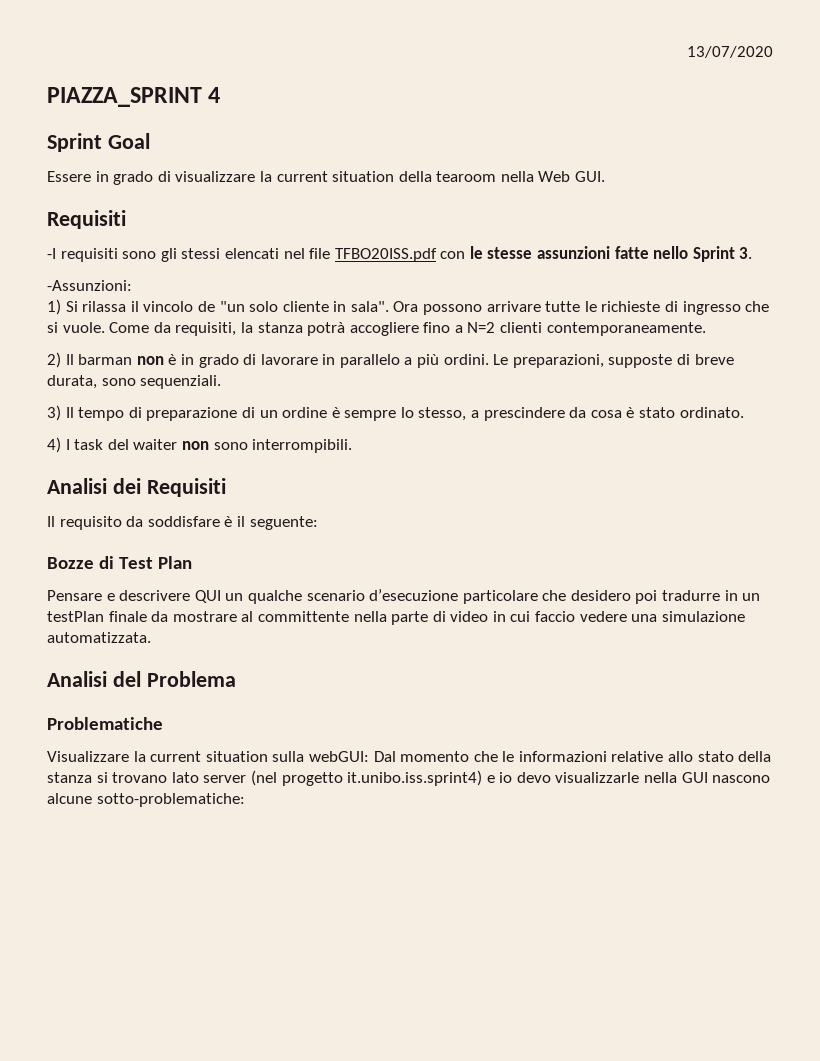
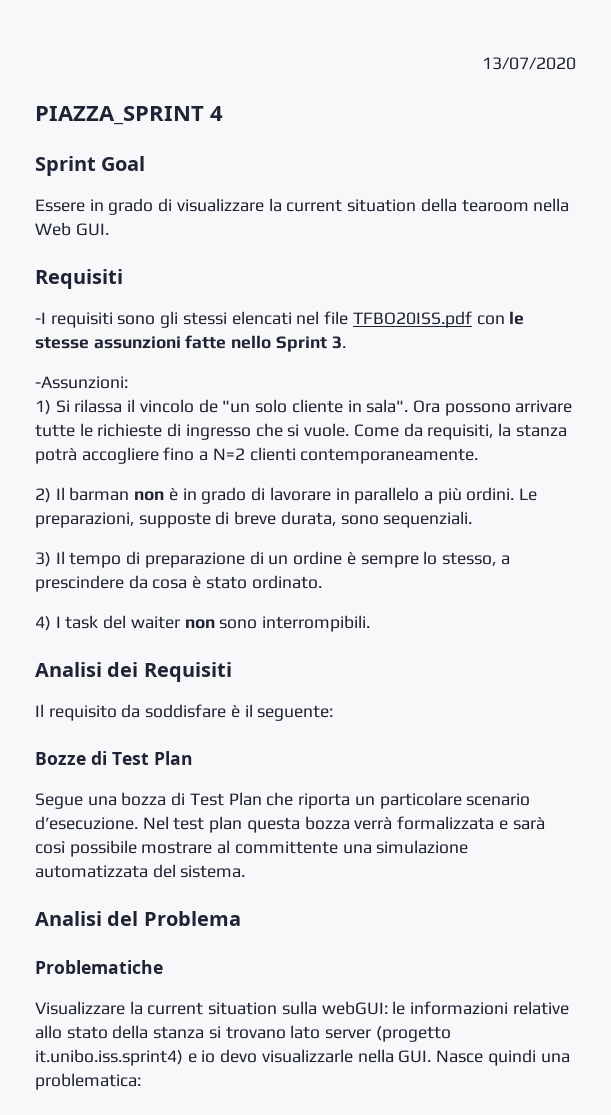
- Pensare e descrivere QUI un qualche scenario d’esecuzione particolare che desidero poi tradurre in un testPlan finale da mostrare al committente nella parte di video in cui faccio vedere una simulazione automatizzata.
+ Segue una bozza di Test Plan che riporta un particolare scenario d’esecuzione. Nel test plan questa bozza verrà formalizzata e sarà così possibile mostrare al committente una simulazione automatizzata del sistema.
- Visualizzare la current situation sulla webGUI: Dal momento che le informazioni relative allo stato della stanza si trovano lato server (nel progetto it.unibo.iss.sprint4) e io devo visualizzarle nella GUI nascono alcune sotto-problematiche:
+ Visualizzare la current situation sulla webGUI: le informazioni relative allo stato della stanza si trovano lato server (progetto it.unibo.iss.sprint4) e io devo visualizzarle nella GUI. Nasce quindi una problematica:

